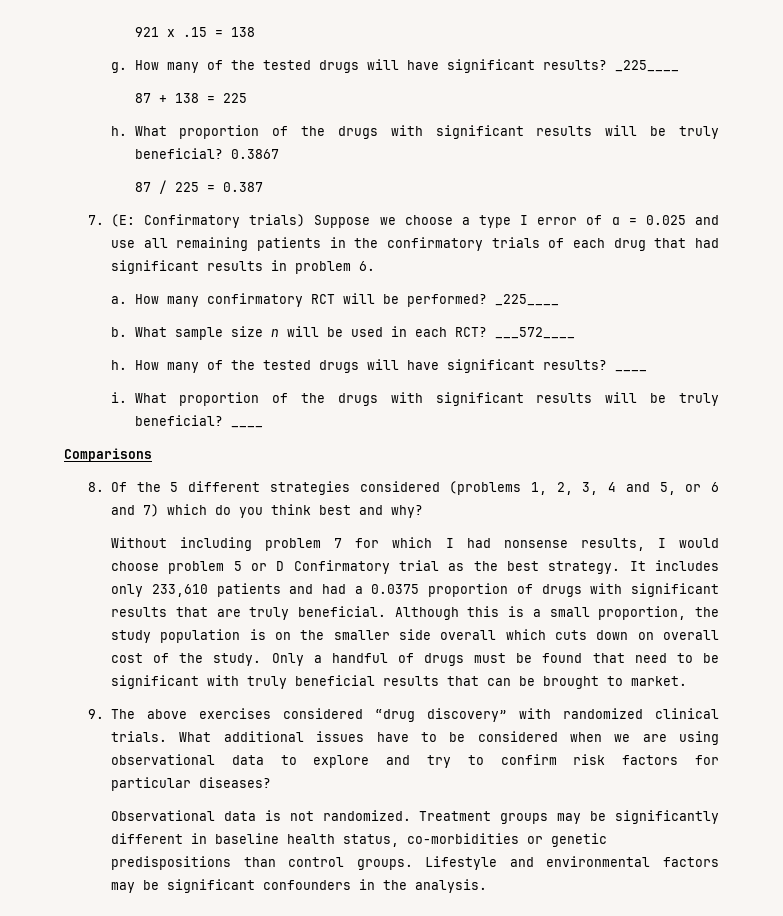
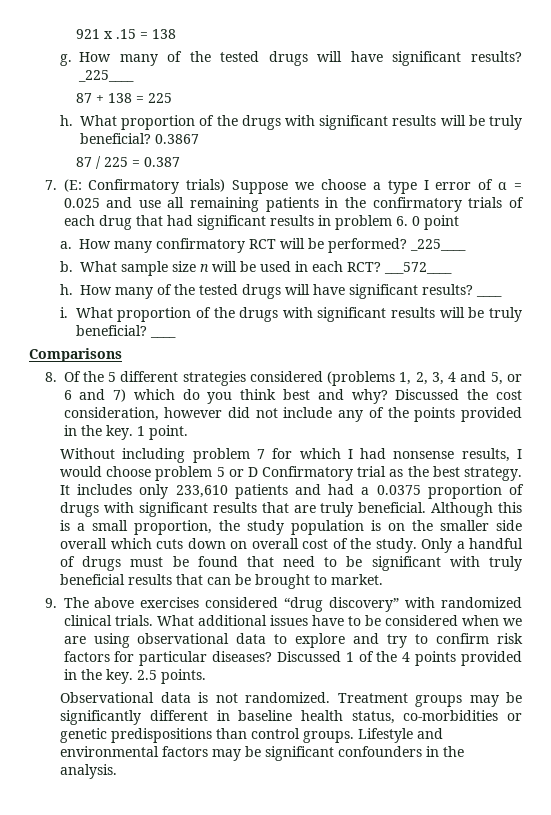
- 7. (E: Confirmatory trials) Suppose we choose a type I error of α = 0.025 and use all remaining patients in the confirmatory trials of each drug that had significant results in problem 6.
+ 7. (E: Confirmatory trials) Suppose we choose a type I error of α = 0.025 and use all remaining patients in the confirmatory trials of each drug that had significant results in problem 6. 0 point
+ Discussed the cost consideration, however did not include any of the points provided in the key. 1 point.
+ Discussed 1 of the 4 points provided in the key. 2.5 points.

